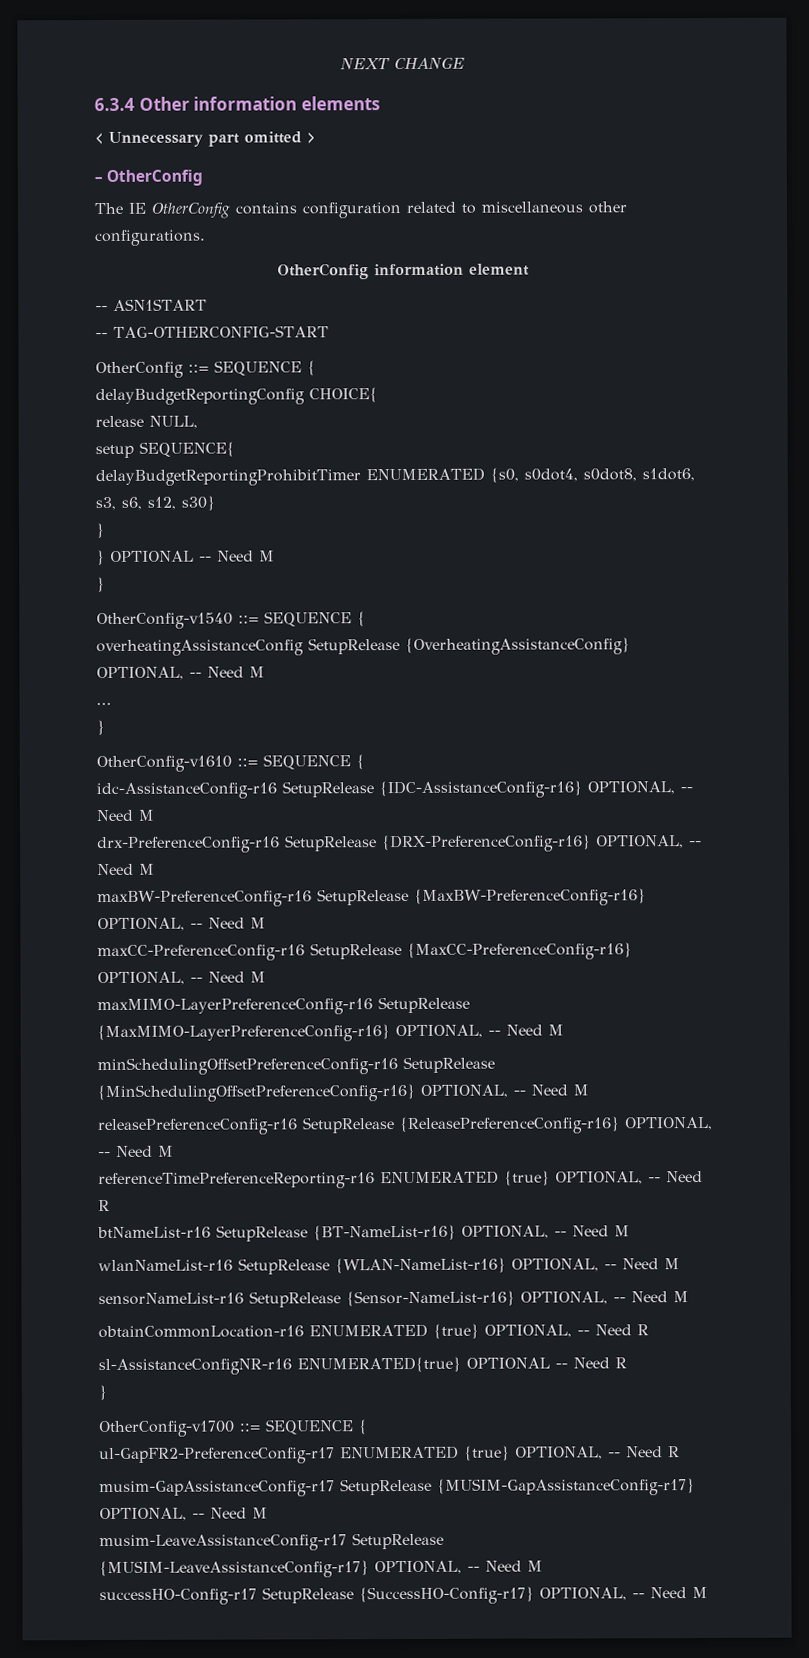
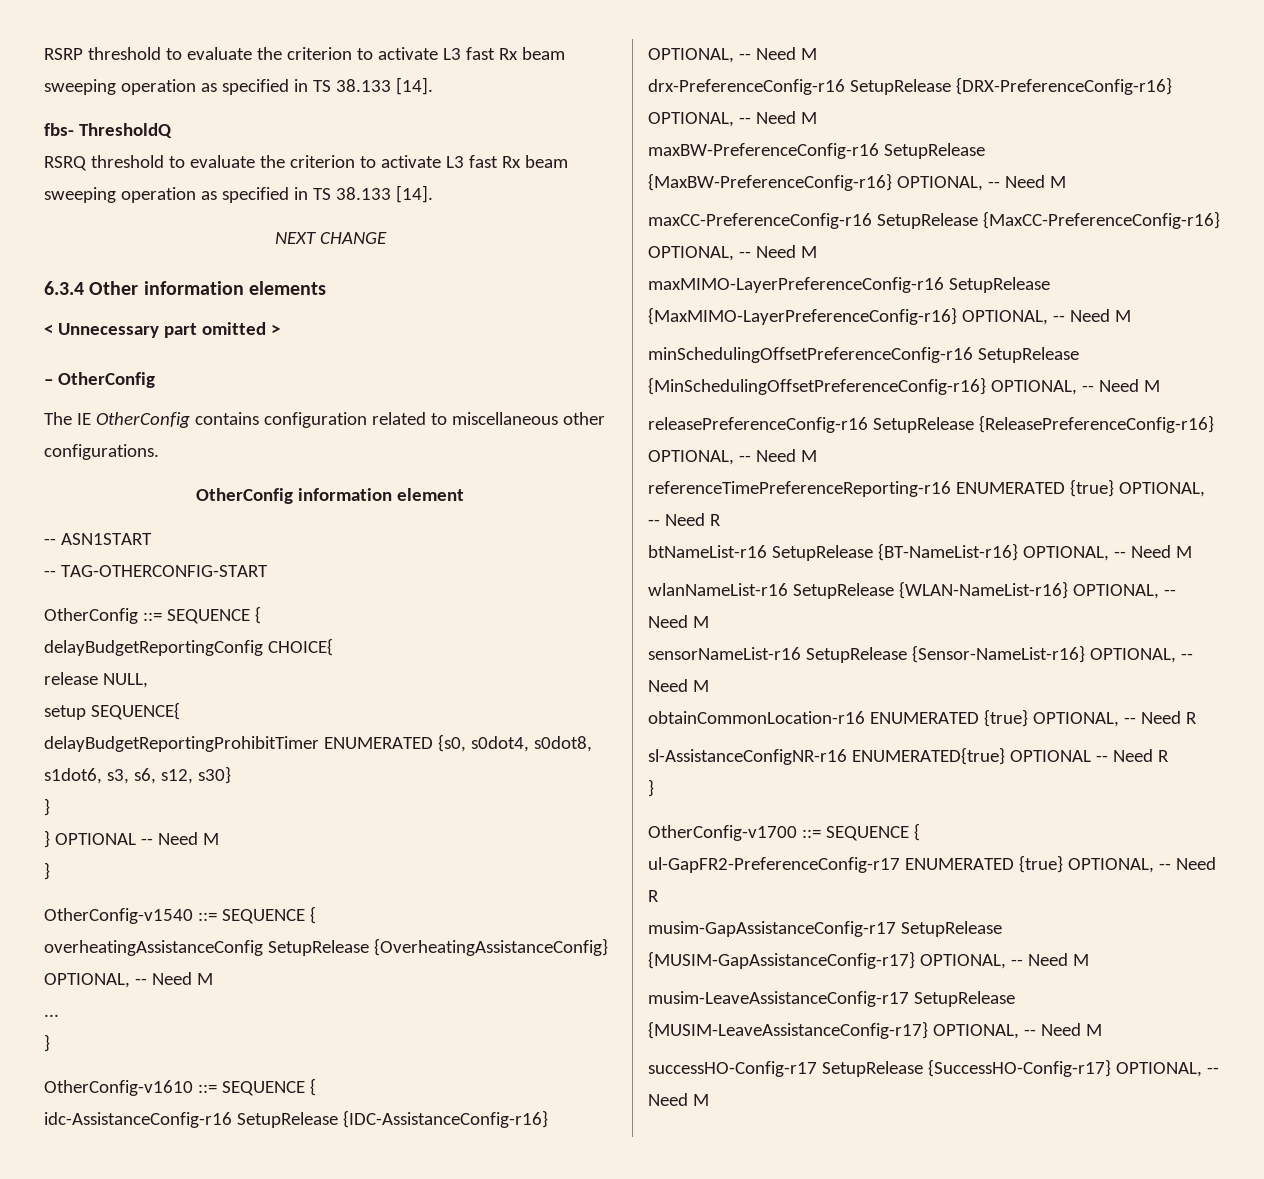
+ RSRP threshold to evaluate the criterion to activate L3 fast Rx beam sweeping operation as specified in TS 38.133 [14].
+ fbs- ThresholdQ
+ RSRQ threshold to evaluate the criterion to activate L3 fast Rx beam sweeping operation as specified in TS 38.133 [14].

